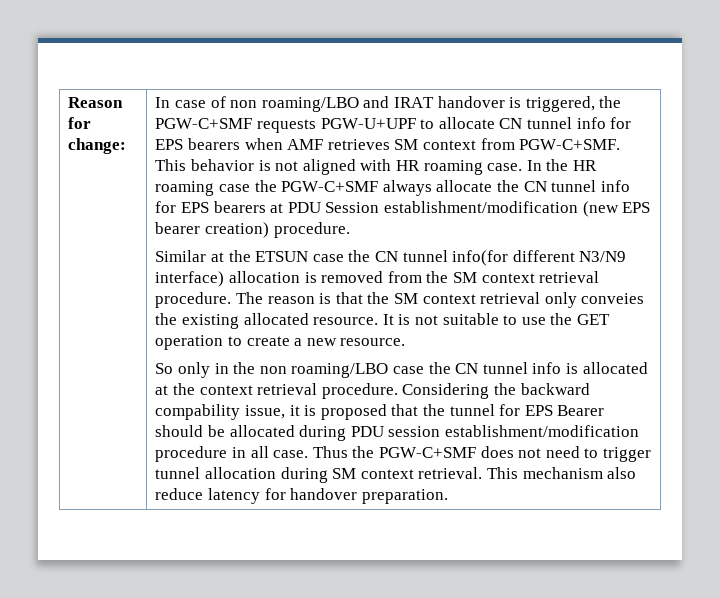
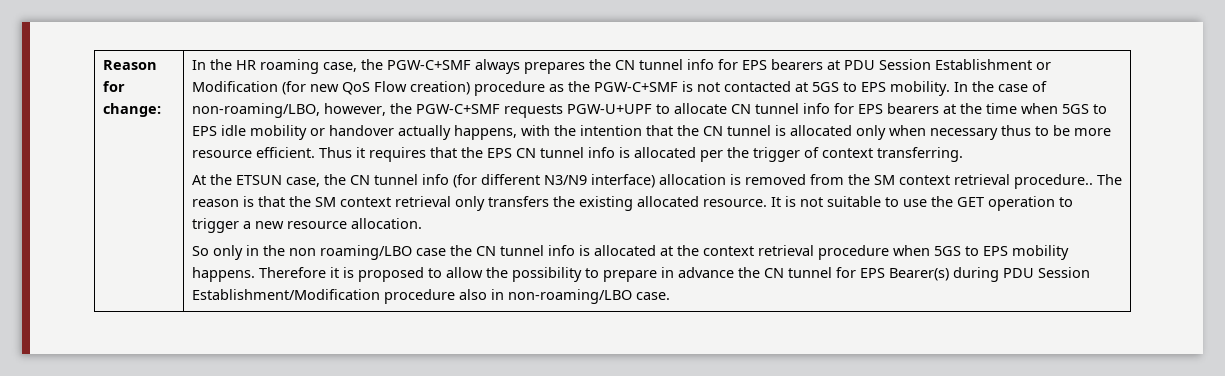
- In case of non roaming/LBO and IRAT handover is triggered, the PGW-C+SMF requests PGW-U+UPF to allocate CN tunnel info for EPS bearers when AMF retrieves SM context from PGW-C+SMF. This behavior is not aligned with HR roaming case. In the HR roaming case the PGW-C+SMF always allocate the CN tunnel info for EPS bearers at PDU Session establishment/modification (new EPS bearer creation) procedure.
- Similar at the ETSUN case the CN tunnel info(for different N3/N9 interface) allocation is removed from the SM context retrieval procedure.
+ In the HR roaming case, the PGW-C+SMF always prepares the CN tunnel info for EPS bearers at PDU Session Establishment or Modification (for new QoS Flow creation) procedure as the PGW-C+SMF is not contacted at 5GS to EPS mobility. In the case of non-roaming/LBO, however, the PGW-C+SMF requests PGW-U+UPF to allocate CN tunnel info for EPS bearers at the time when 5GS to EPS idle mobility or handover actually happens, with the intention that the CN tunnel is allocated only when necessary thus to be more resource efficient. Thus it requires that the EPS CN tunnel info is allocated per the trigger of context transferring.
+ At the ETSUN case, the CN tunnel info (for different N3/N9 interface) allocation is removed from the SM context retrieval procedure..
- The reason is that the SM context retrieval only conveies the existing allocated resource.
+ The reason is that the SM context retrieval only transfers the existing allocated resource.
- It is not suitable to use the GET operation to create a new resource.
+ It is not suitable to use the GET operation to trigger a new resource allocation.
- So only in the non roaming/LBO case the CN tunnel info is allocated at the context retrieval procedure. Considering the backward compability issue, it is proposed that the tunnel for EPS Bearer should be allocated during PDU session establishment/modification procedure in all case. Thus the PGW-C+SMF does not need to trigger tunnel allocation during SM context retrieval. This mechanism also reduce latency for handover preparation.
+ So only in the non roaming/LBO case the CN tunnel info is allocated at the context retrieval procedure when 5GS to EPS mobility happens. Therefore it is proposed to allow the possibility to prepare in advance the CN tunnel for EPS Bearer(s) during PDU Session Establishment/Modification procedure also in non-roaming/LBO case.

